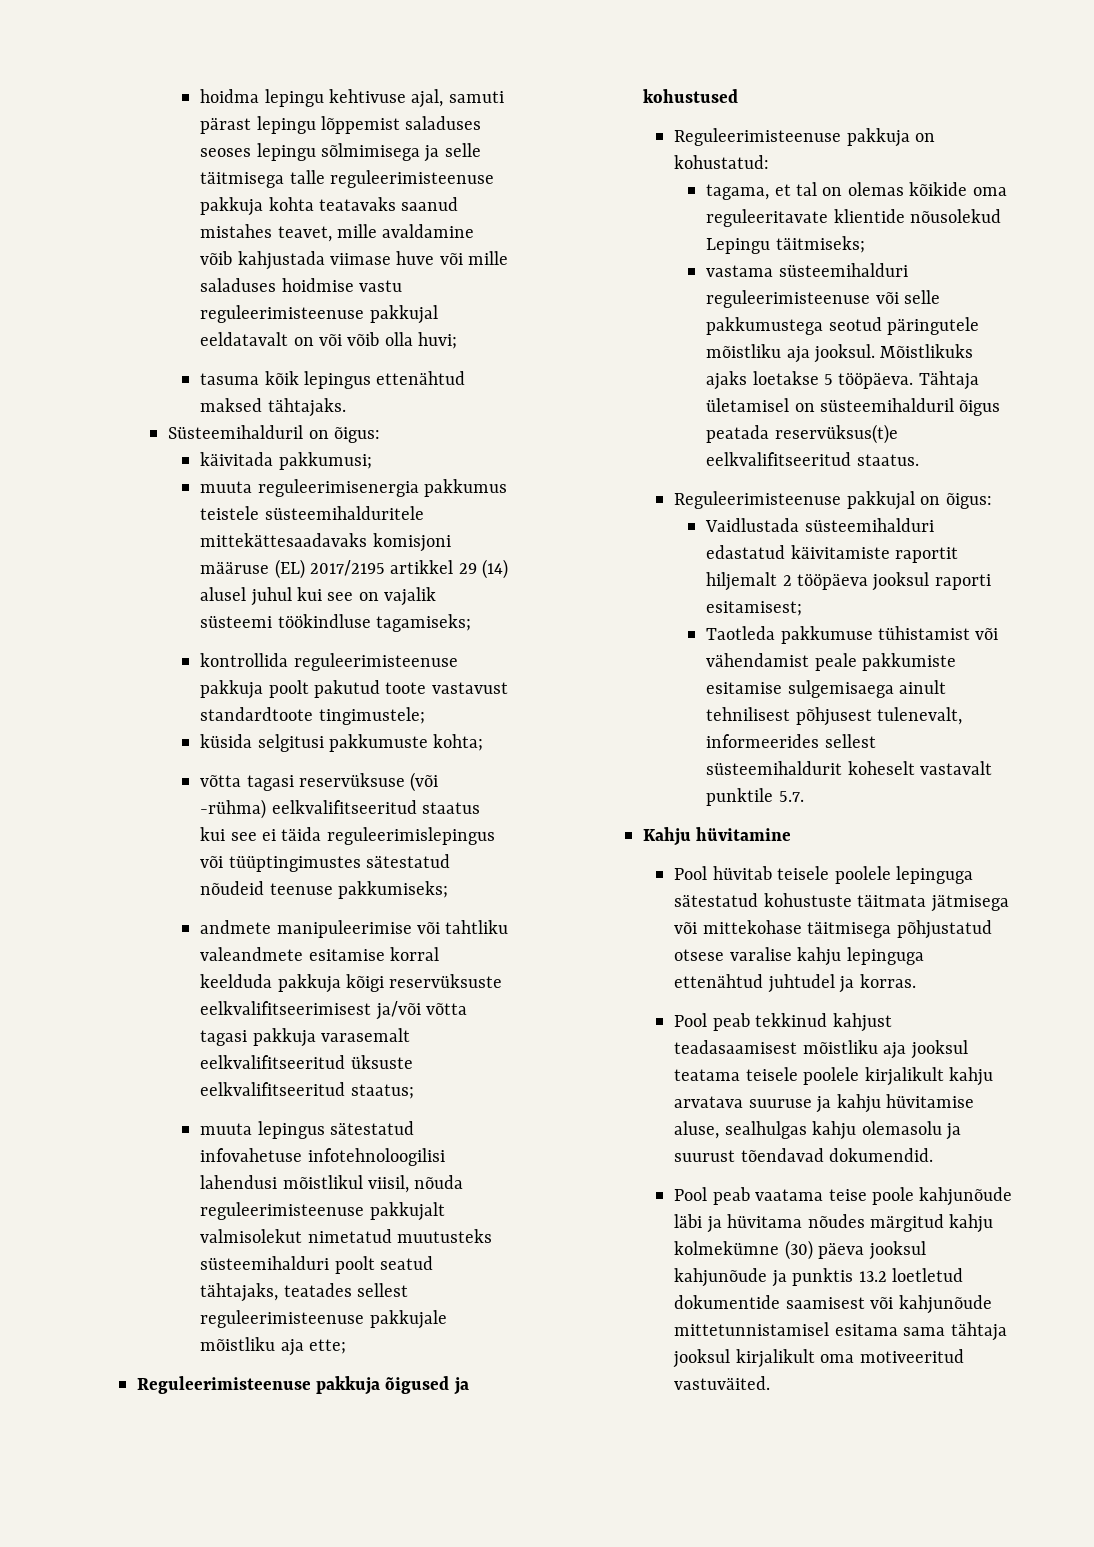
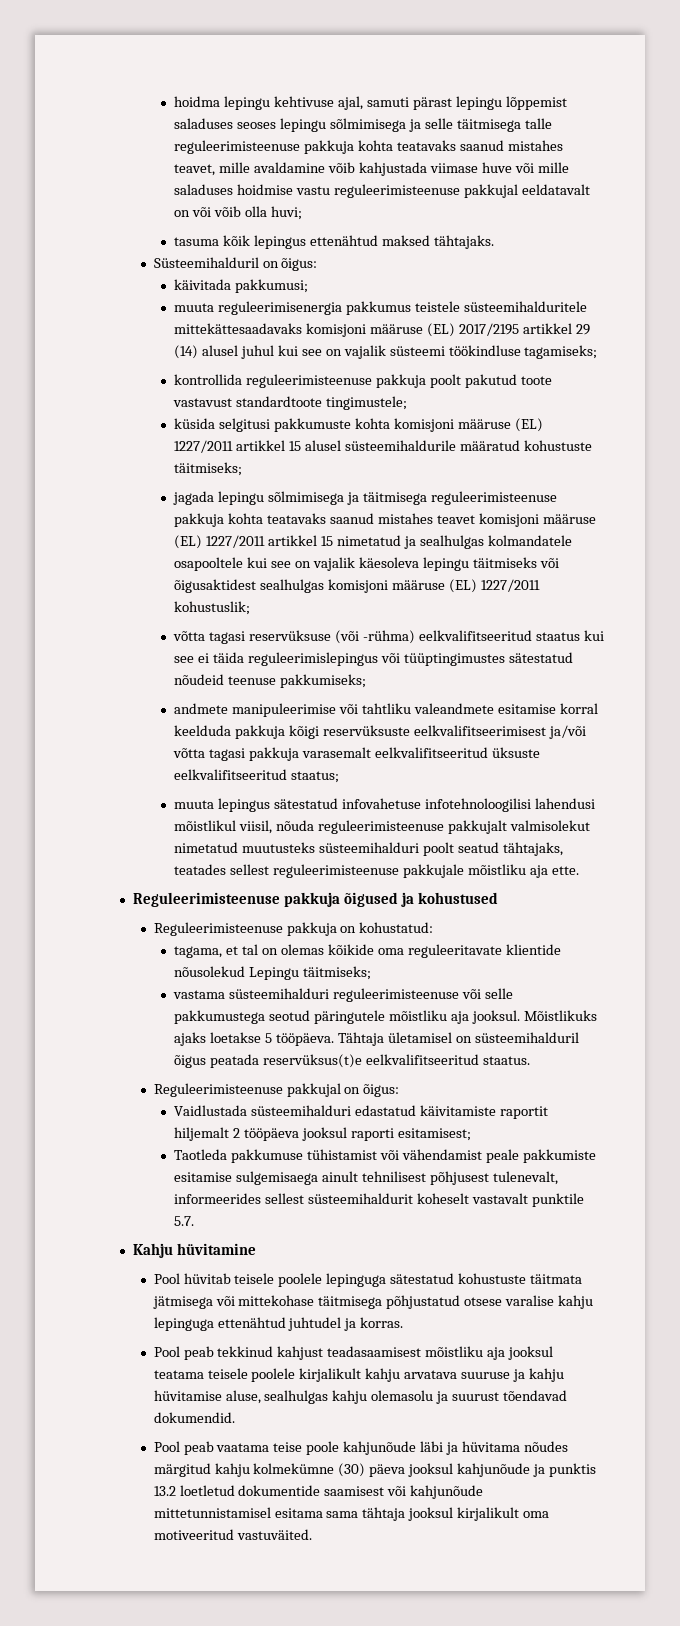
- küsida selgitusi pakkumuste kohta;
+ küsida selgitusi pakkumuste kohta komisjoni määruse (EL) 1227/2011 artikkel 15 alusel süsteemihaldurile määratud kohustuste täitmiseks;
+ jagada lepingu sõlmimisega ja täitmisega reguleerimisteenuse pakkuja kohta teatavaks saanud mistahes teavet komisjoni määruse (EL) 1227/2011 artikkel 15 nimetatud ja sealhulgas kolmandatele osapooltele kui see on vajalik käesoleva lepingu täitmiseks või õigusaktidest sealhulgas komisjoni määruse (EL) 1227/2011 kohustuslik;
- muuta lepingus sätestatud infovahetuse infotehnoloogilisi lahendusi mõistlikul viisil, nõuda reguleerimisteenuse pakkujalt valmisolekut nimetatud muutusteks süsteemihalduri poolt seatud tähtajaks, teatades sellest reguleerimisteenuse pakkujale mõistliku aja ette;
+ muuta lepingus sätestatud infovahetuse infotehnoloogilisi lahendusi mõistlikul viisil, nõuda reguleerimisteenuse pakkujalt valmisolekut nimetatud muutusteks süsteemihalduri poolt seatud tähtajaks, teatades sellest reguleerimisteenuse pakkujale mõistliku aja ette.

